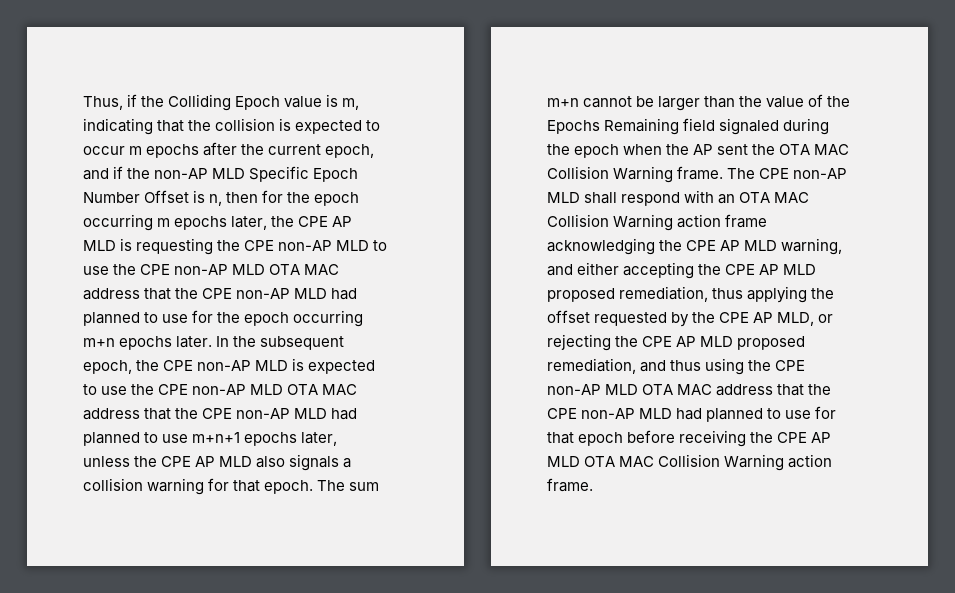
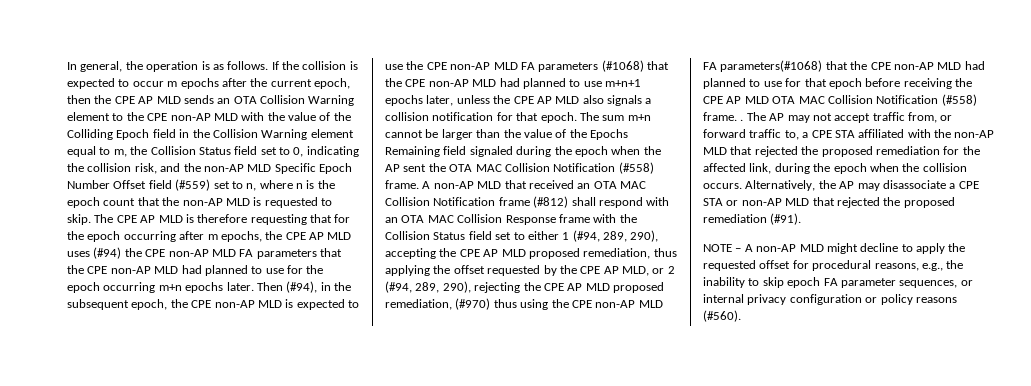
- Thus, if the Colliding Epoch value is m, indicating that the collision is expected to occur m epochs after the current epoch, and if the non-AP MLD Specific Epoch Number Offset is n, then for the epoch occurring m epochs later, the CPE AP MLD is requesting the CPE non-AP MLD to use the CPE non-AP MLD OTA MAC address that the CPE non-AP MLD had planned to use for the epoch occurring m+n epochs later.
+ In general, the operation is as follows. If the collision is expected to occur m epochs after the current epoch, then the CPE AP MLD sends an OTA Collision Warning element to the CPE non-AP MLD with the value of the Colliding Epoch field in the Collision Warning element equal to m, the Collision Status field set to 0, indicating the collision risk, and the non-AP MLD Specific Epoch Number Offset field (#559) set to n, where n is the epoch count that the non-AP MLD is requested to skip. The CPE AP MLD is therefore requesting that for the epoch occurring after m epochs, the CPE AP MLD uses (#94) the CPE non-AP MLD FA parameters that the CPE non-AP MLD had planned to use for the epoch occurring m+n epochs later.
- In the subsequent epoch, the CPE non-AP MLD is expected to use the CPE non-AP MLD OTA MAC address that the CPE non-AP MLD had planned to use m+n+1 epochs later, unless the CPE AP MLD also signals a collision warning for that epoch.
+ Then (#94), in the subsequent epoch, the CPE non-AP MLD is expected to use the CPE non-AP MLD FA parameters (#1068) that the CPE non-AP MLD had planned to use m+n+1 epochs later, unless the CPE AP MLD also signals a collision notification for that epoch.
- The sum m+n cannot be larger than the value of the Epochs Remaining field signaled during the epoch when the AP sent the OTA MAC Collision Warning frame. The CPE non-AP MLD shall respond with an OTA MAC Collision Warning action frame acknowledging the CPE AP MLD warning, and either accepting the CPE AP MLD proposed remediation, thus applying the offset requested by the CPE AP MLD, or rejecting the CPE AP MLD proposed remediation, and thus using the CPE non-AP MLD OTA MAC address that the CPE non-AP MLD had planned to use for that epoch before receiving the CPE AP MLD OTA MAC Collision Warning action frame.
+ The sum m+n cannot be larger than the value of the Epochs Remaining field signaled during the epoch when the AP sent the OTA MAC Collision Notification (#558) frame. A non-AP MLD that received an OTA MAC Collision Notification frame (#812) shall respond with an OTA MAC Collision Response frame with the Collision Status field set to either 1 (#94, 289, 290), accepting the CPE AP MLD proposed remediation, thus applying the offset requested by the CPE AP MLD, or 2 (#94, 289, 290), rejecting the CPE AP MLD proposed remediation, (#970) thus using the CPE non-AP MLD FA parameters(#1068) that the CPE non-AP MLD had planned to use for that epoch before receiving the CPE AP MLD OTA MAC Collision Notification (#558) frame. . The AP may not accept traffic from, or forward traffic to, a CPE STA affiliated with the non-AP MLD that rejected the proposed remediation for the affected link, during the epoch when the collision occurs. Alternatively, the AP may disassociate a CPE STA or non-AP MLD that rejected the proposed remediation (#91).
+ NOTE – A non-AP MLD might decline to apply the requested offset for procedural reasons, e.g., the inability to skip epoch FA parameter sequences, or internal privacy configuration or policy reasons (#560).

